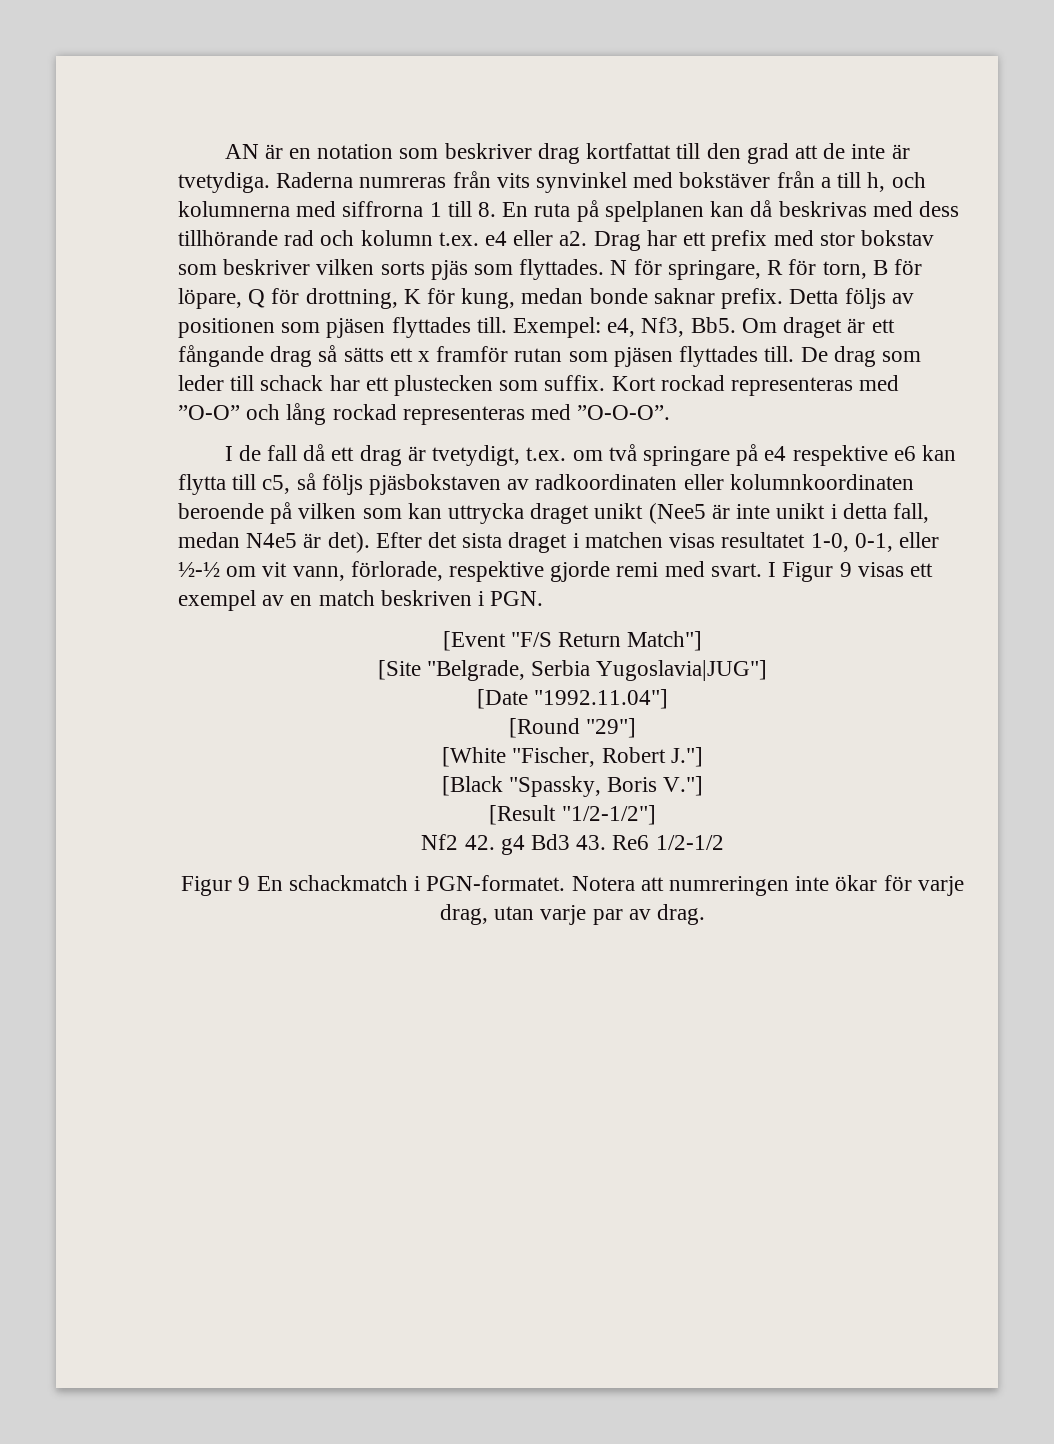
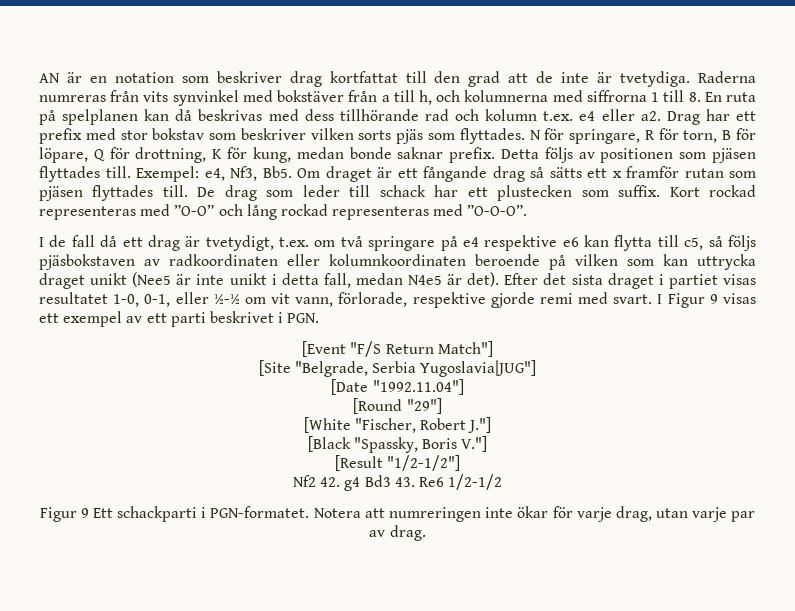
- Efter det sista draget i matchen visas resultatet 1-0, 0-1, eller ½-½ om vit vann, förlorade, respektive gjorde remi med svart.
+ Efter det sista draget i partiet visas resultatet 1-0, 0-1, eller ½-½ om vit vann, förlorade, respektive gjorde remi med svart.
- I Figur 9 visas ett exempel av en match beskriven i PGN.
+ I Figur 9 visas ett exempel av ett parti beskrivet i PGN.
- Figur 9 En schackmatch i PGN-formatet.
+ Figur 9 Ett schackparti i PGN-formatet.

